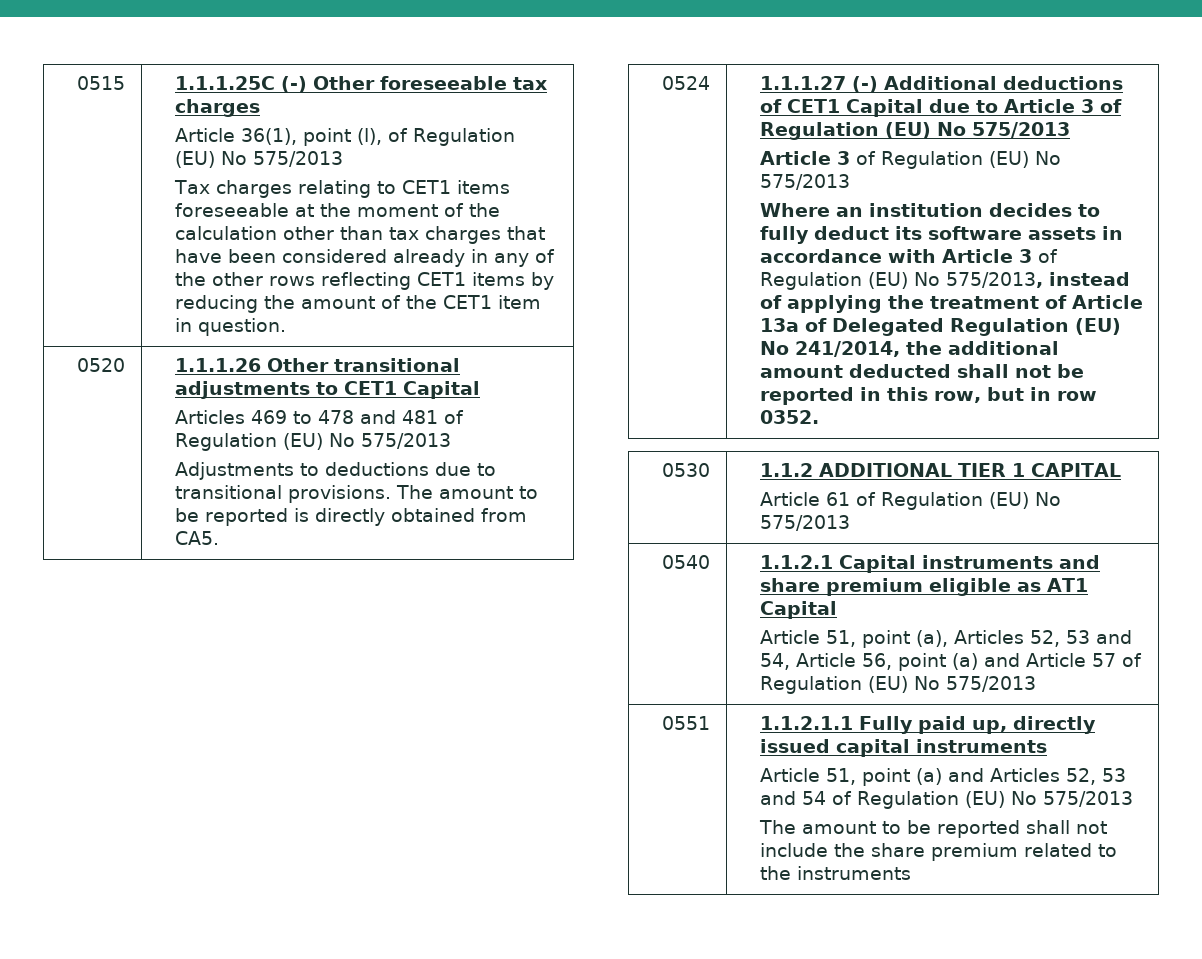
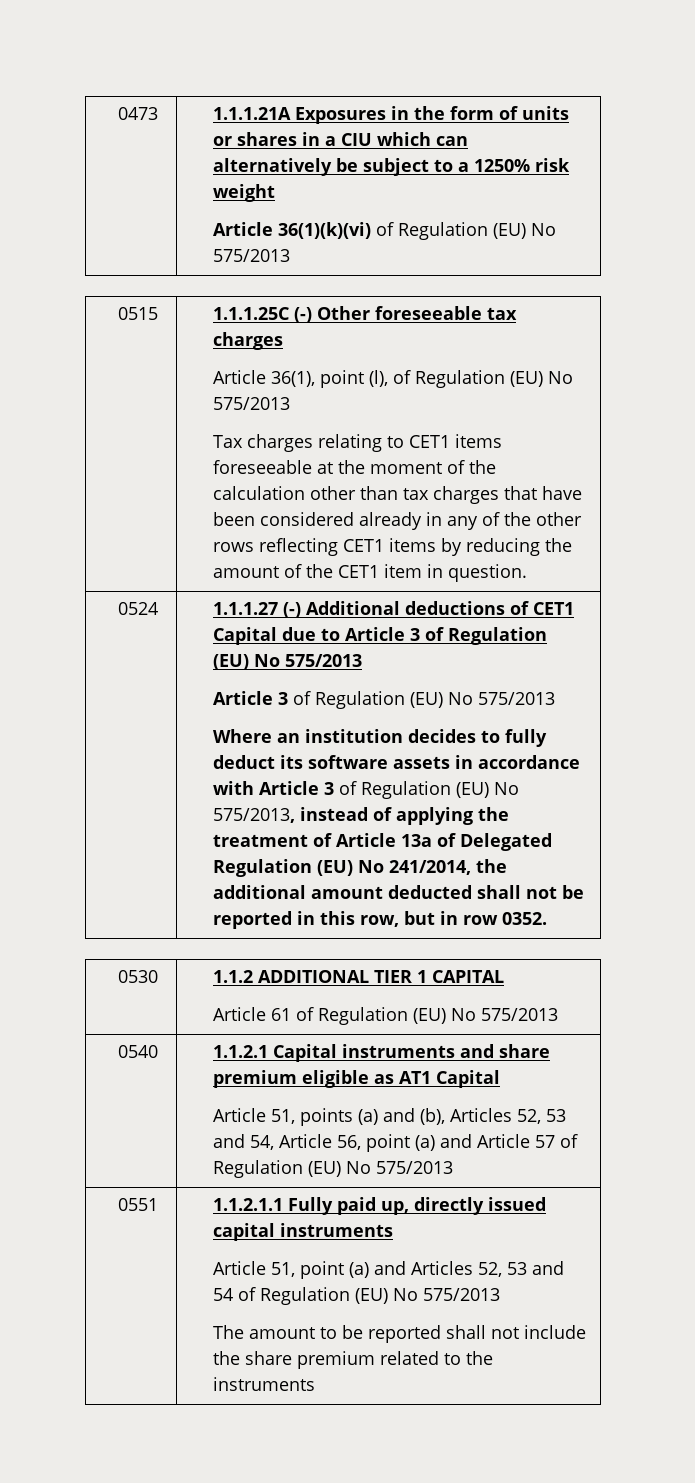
+ 0473 | 1.1.1.21A Exposures in the form of units or shares in a CIU which can alternatively be subject to a 1250% risk weight
+ Article 36(1)(k)(vi) of Regulation (EU) No 575/2013
- 0520 | 1.1.1.26 Other transitional adjustments to CET1 Capital
- Articles 469 to 478 and 481 of Regulation (EU) No 575/2013
- Adjustments to deductions due to transitional provisions. The amount to be reported is directly obtained from CA5.
  0540 | 1.1.2.1 Capital instruments and share premium eligible as AT1 Capital
- Article 51, point (a), Articles 52, 53 and 54, Article 56, point (a) and Article 57 of Regulation (EU) No 575/2013
+ Article 51, points (a) and (b), Articles 52, 53 and 54, Article 56, point (a) and Article 57 of Regulation (EU) No 575/2013

